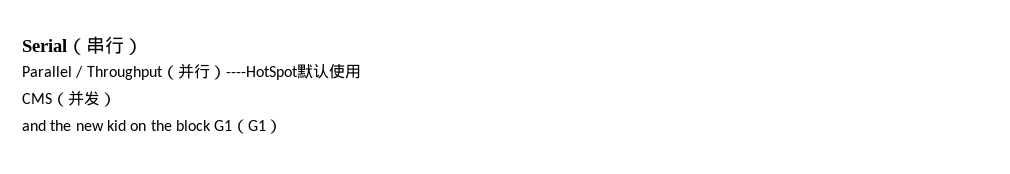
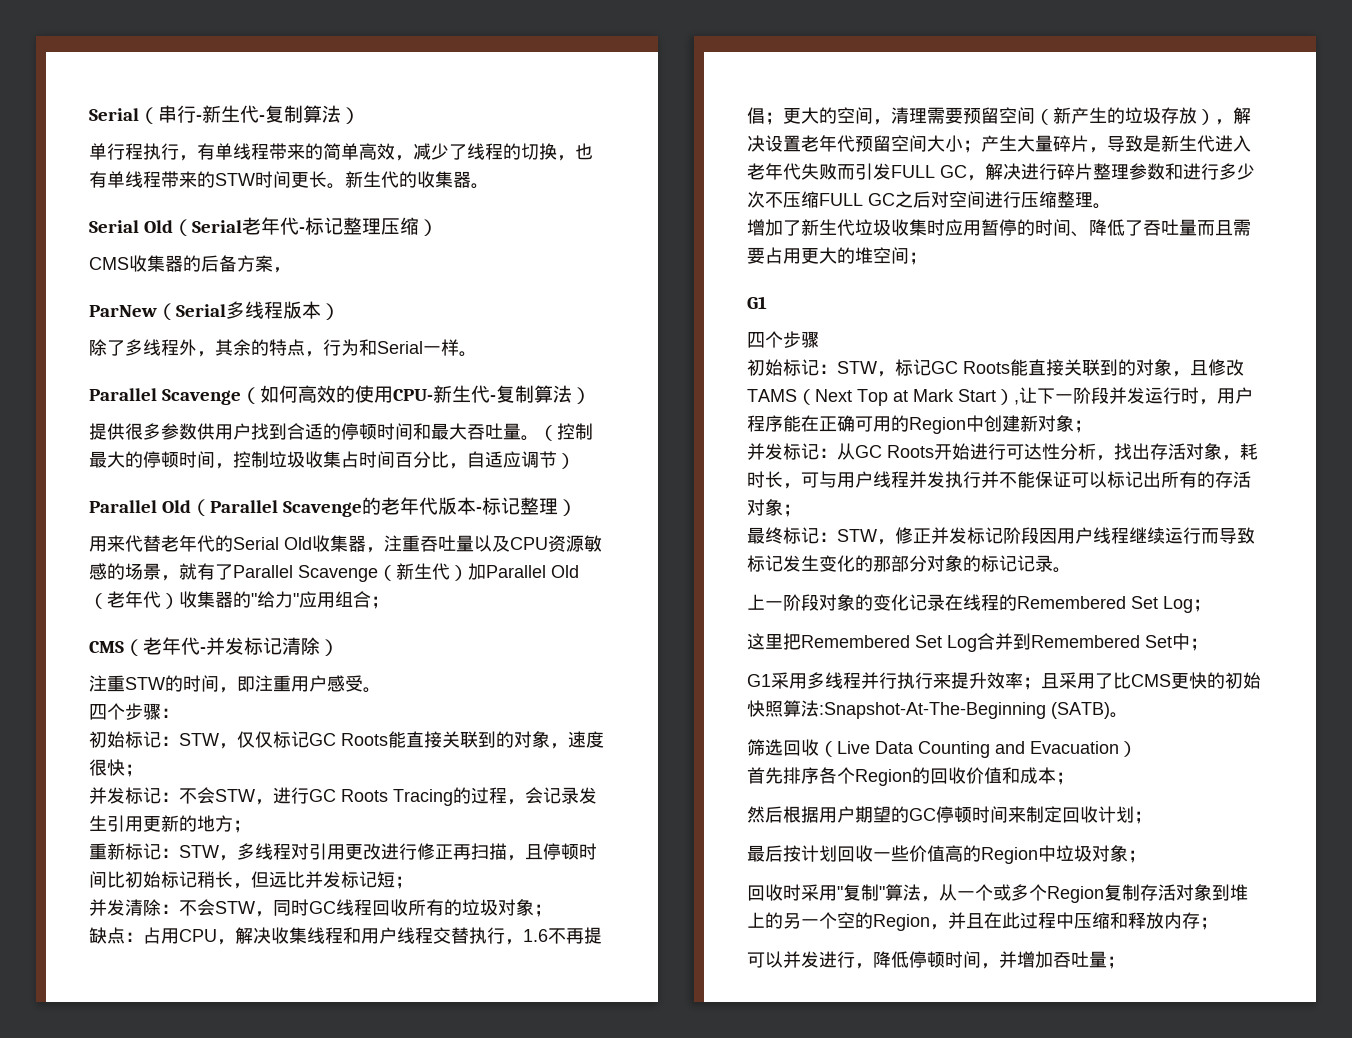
- Serial（串行）
- Parallel / Throughput（并行）----HotSpot默认使用
- CMS（并发）
- and the new kid on the block G1（G1）
+ Serial（串行-新生代-复制算法）
+ 单行程执行，有单线程带来的简单高效，减少了线程的切换，也有单线程带来的STW时间更长。新生代的收集器。
+ Serial Old（Serial老年代-标记整理压缩）
+ CMS收集器的后备方案，
+ ParNew（Serial多线程版本）
+ 除了多线程外，其余的特点，行为和Serial一样。
+ Parallel Scavenge（如何高效的使用CPU-新生代-复制算法）
+ 提供很多参数供用户找到合适的停顿时间和最大吞吐量。（控制最大的停顿时间，控制垃圾收集占时间百分比，自适应调节）
+ Parallel Old（Parallel Scavenge的老年代版本-标记整理）
+ 用来代替老年代的Serial Old收集器，注重吞吐量以及CPU资源敏感的场景，就有了Parallel Scavenge（新生代）加Parallel Old（老年代）收集器的"给力"应用组合；
+ CMS（老年代-并发标记清除）
+ 注重STW的时间，即注重用户感受。
+ 四个步骤：
+ 初始标记：STW，仅仅标记GC Roots能直接关联到的对象，速度很快；
+ 并发标记：不会STW，进行GC Roots Tracing的过程，会记录发生引用更新的地方；
+ 重新标记：STW，多线程对引用更改进行修正再扫描，且停顿时间比初始标记稍长，但远比并发标记短；
+ 并发清除：不会STW，同时GC线程回收所有的垃圾对象；
+ 缺点：占用CPU，解决收集线程和用户线程交替执行，1.6不再提倡；更大的空间，清理需要预留空间（新产生的垃圾存放），解决设置老年代预留空间大小；产生大量碎片，导致是新生代进入老年代失败而引发FULL GC，解决进行碎片整理参数和进行多少次不压缩FULL GC之后对空间进行压缩整理。
+ 增加了新生代垃圾收集时应用暂停的时间、降低了吞吐量而且需要占用更大的堆空间；
+ G1
+ 四个步骤
+ 初始标记：STW，标记GC Roots能直接关联到的对象，且修改TAMS（Next Top at Mark Start）,让下一阶段并发运行时，用户程序能在正确可用的Region中创建新对象；
+ 并发标记：从GC Roots开始进行可达性分析，找出存活对象，耗时长，可与用户线程并发执行并不能保证可以标记出所有的存活对象；
+ 最终标记：STW，修正并发标记阶段因用户线程继续运行而导致标记发生变化的那部分对象的标记记录。
+ 上一阶段对象的变化记录在线程的Remembered Set Log；
+ 这里把Remembered Set Log合并到Remembered Set中；
+ G1采用多线程并行执行来提升效率；且采用了比CMS更快的初始快照算法:Snapshot-At-The-Beginning (SATB)。
+ 筛选回收（Live Data Counting and Evacuation）
+ 首先排序各个Region的回收价值和成本；
+ 然后根据用户期望的GC停顿时间来制定回收计划；
+ 最后按计划回收一些价值高的Region中垃圾对象；
+ 回收时采用"复制"算法，从一个或多个Region复制存活对象到堆上的另一个空的Region，并且在此过程中压缩和释放内存；
+ 可以并发进行，降低停顿时间，并增加吞吐量；

